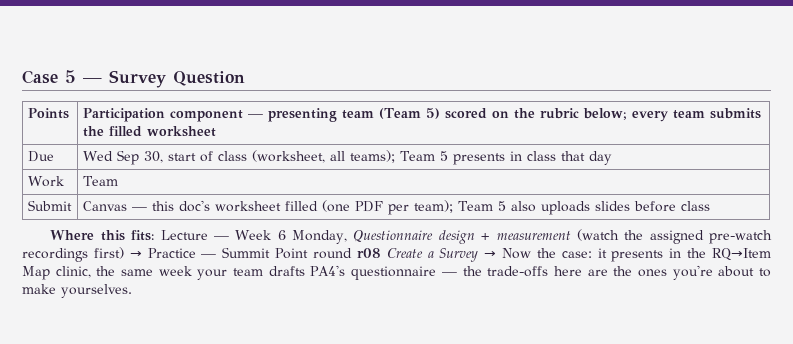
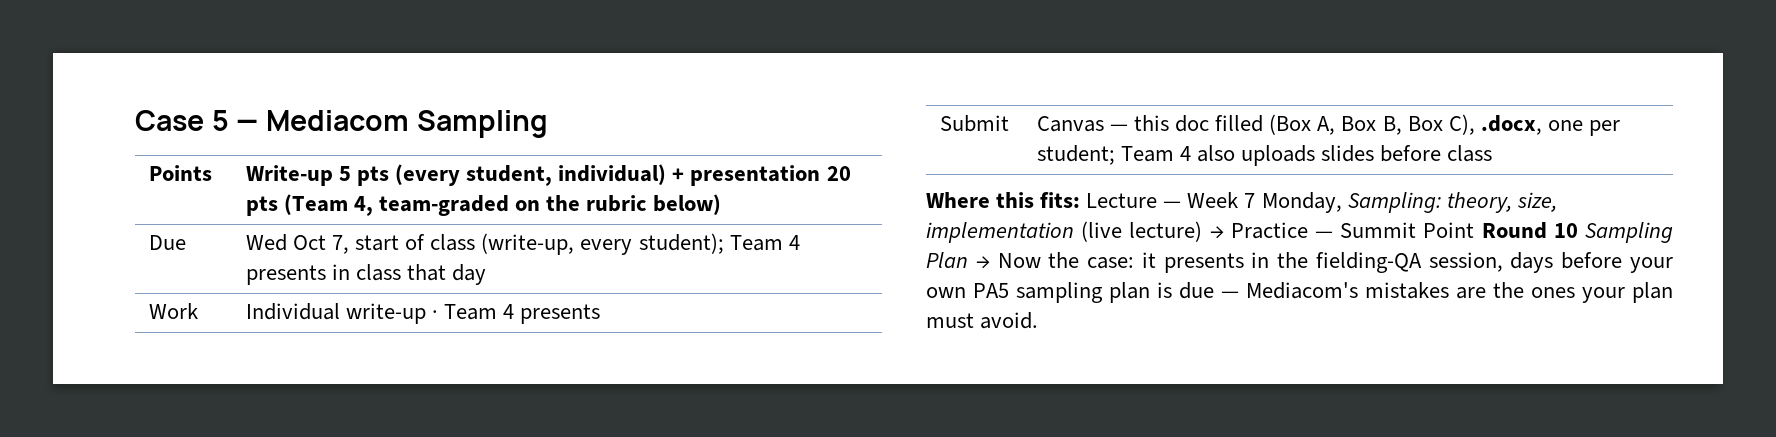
- Case 5 — Survey Question
+ Case 5 — Mediacom Sampling
- Points | Participation component — presenting team (Team 5) scored on the rubric below; every team submits the filled worksheet
+ Points | Write-up 5 pts (every student, individual) + presentation 20 pts (Team 4, team-graded on the rubric below)
- Due | Wed Sep 30, start of class (worksheet, all teams); Team 5 presents in class that day
+ Due | Wed Oct 7, start of class (write-up, every student); Team 4 presents in class that day
- Work | Team
+ Work | Individual write-up · Team 4 presents
- Submit | Canvas — this doc's worksheet filled (one PDF per team); Team 5 also uploads slides before class
+ Submit | Canvas — this doc filled (Box A, Box B, Box C), .docx, one per student; Team 4 also uploads slides before class
- Where this fits: Lecture — Week 6 Monday, Questionnaire design + measurement (watch the assigned pre-watch recordings first) → Practice — Summit Point round r08 Create a Survey → Now the case: it presents in the RQ→Item Map clinic, the same week your team drafts PA4's questionnaire — the trade-offs here are the ones you're about to make yourselves.
+ Where this fits: Lecture — Week 7 Monday, Sampling: theory, size, implementation (live lecture) → Practice — Summit Point Round 10 Sampling Plan → Now the case: it presents in the fielding-QA session, days before your own PA5 sampling plan is due — Mediacom's mistakes are the ones your plan must avoid.

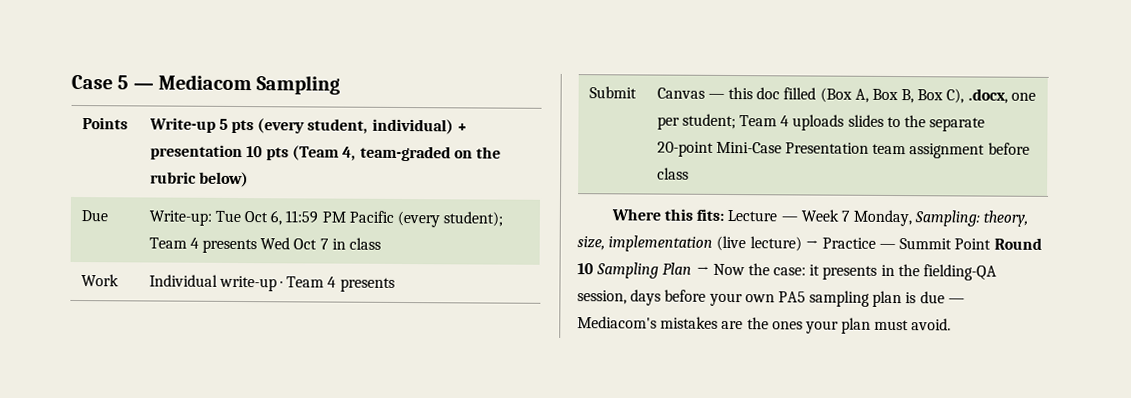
- Points | Write-up 5 pts (every student, individual) + presentation 20 pts (Team 4, team-graded on the rubric below)
+ Points | Write-up 5 pts (every student, individual) + presentation 10 pts (Team 4, team-graded on the rubric below)
- Due | Wed Oct 7, start of class (write-up, every student); Team 4 presents in class that day
+ Due | Write-up: Tue Oct 6, 11:59 PM Pacific (every student); Team 4 presents Wed Oct 7 in class
- Submit | Canvas — this doc filled (Box A, Box B, Box C), .docx, one per student; Team 4 also uploads slides before class
+ Submit | Canvas — this doc filled (Box A, Box B, Box C), .docx, one per student; Team 4 uploads slides to the separate 20-point Mini-Case Presentation team assignment before class

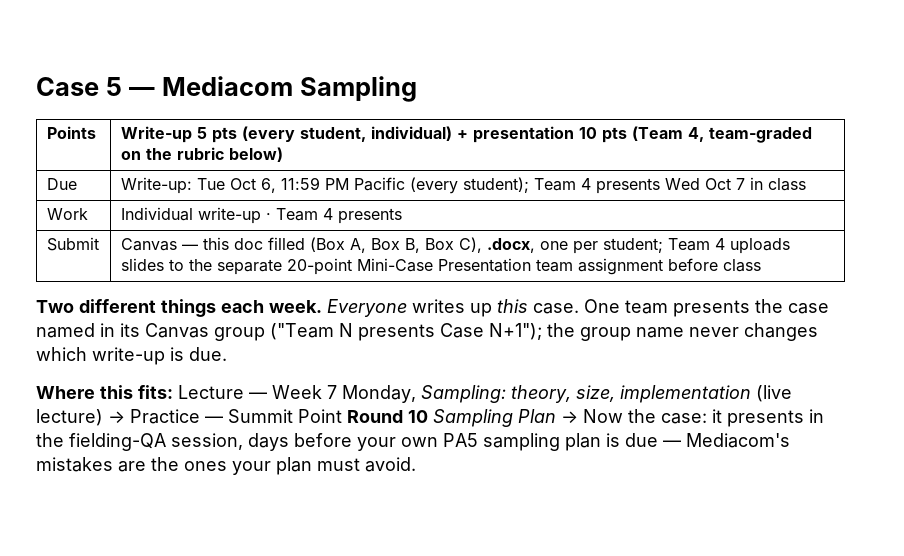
+ Two different things each week. Everyone writes up this case. One team presents the case named in its Canvas group ("Team N presents Case N+1"); the group name never changes which write-up is due.

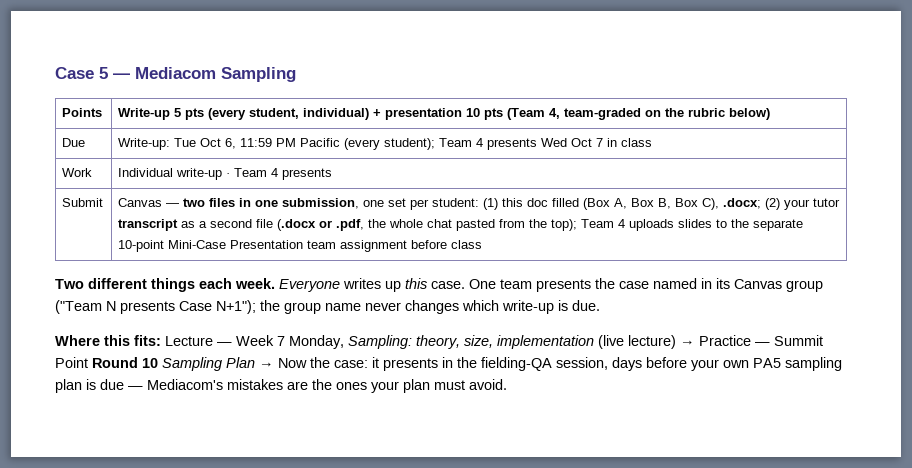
- Canvas — this doc filled (Box A, Box B, Box C), .docx, one per student; Team 4 uploads slides to the separate 20-point Mini-Case Presentation team assignment before class
+ Canvas — two files in one submission, one set per student: (1) this doc filled (Box A, Box B, Box C), .docx; (2) your tutor transcript as a second file (.docx or .pdf, the whole chat pasted from the top); Team 4 uploads slides to the separate 10-point Mini-Case Presentation team assignment before class

